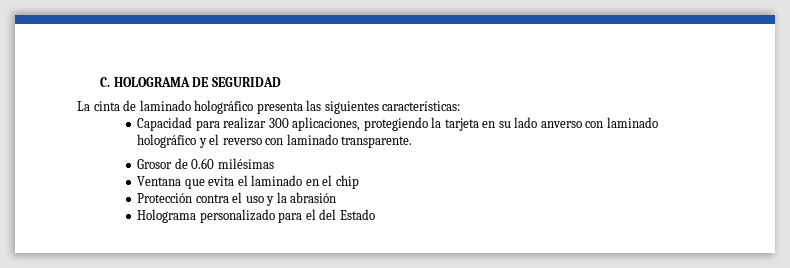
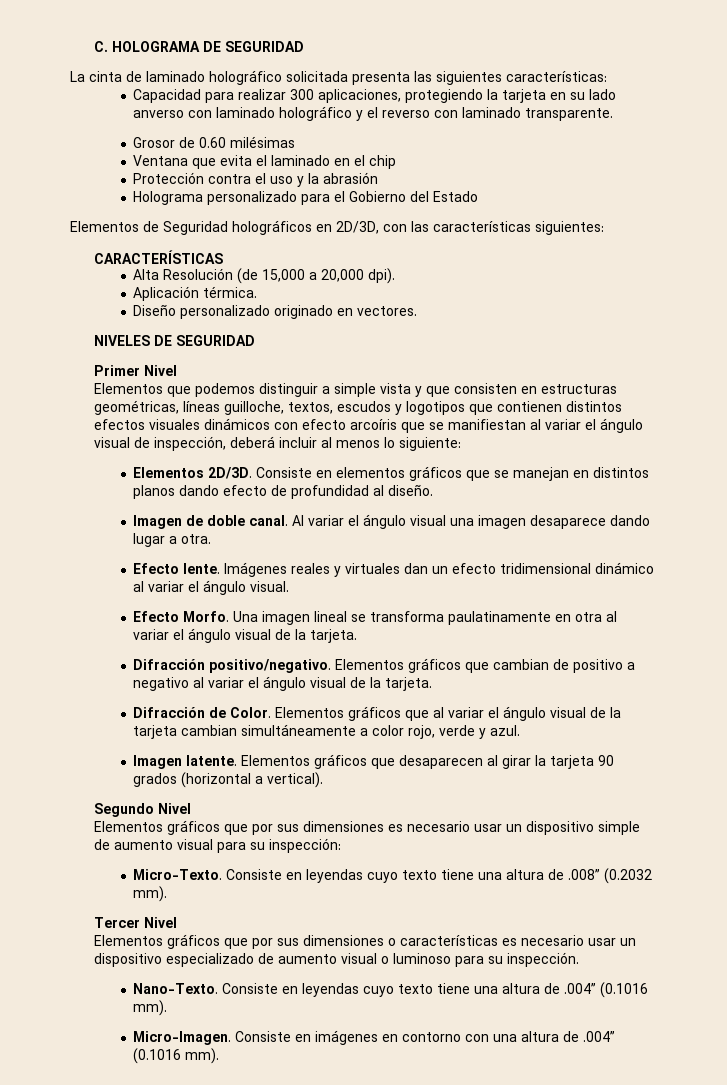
- La cinta de laminado holográfico presenta las siguientes características:
+ La cinta de laminado holográfico solicitada presenta las siguientes características:
- Holograma personalizado para el del Estado
+ Holograma personalizado para el Gobierno del Estado
+ Elementos de Seguridad holográficos en 2D/3D, con las características siguientes:
+ CARACTERÍSTICAS
+ Alta Resolución (de 15,000 a 20,000 dpi).
+ Aplicación térmica.
+ Diseño personalizado originado en vectores.
+ NIVELES DE SEGURIDAD
+ Primer Nivel
+ Elementos que podemos distinguir a simple vista y que consisten en estructuras geométricas, líneas guilloche, textos, escudos y logotipos que contienen distintos efectos visuales dinámicos con efecto arcoíris que se manifiestan al variar el ángulo visual de inspección, deberá incluir al menos lo siguiente:
+ Elementos 2D/3D. Consiste en elementos gráficos que se manejan en distintos planos dando efecto de profundidad al diseño.
+ Imagen de doble canal. Al variar el ángulo visual una imagen desaparece dando lugar a otra.
+ Efecto lente. Imágenes reales y virtuales dan un efecto tridimensional dinámico al variar el ángulo visual.
+ Efecto Morfo. Una imagen lineal se transforma paulatinamente en otra al variar el ángulo visual de la tarjeta.
+ Difracción positivo/negativo. Elementos gráficos que cambian de positivo a negativo al variar el ángulo visual de la tarjeta.
+ Difracción de Color. Elementos gráficos que al variar el ángulo visual de la tarjeta cambian simultáneamente a color rojo, verde y azul.
+ Imagen latente. Elementos gráficos que desaparecen al girar la tarjeta 90 grados (horizontal a vertical).
+ Segundo Nivel
+ Elementos gráficos que por sus dimensiones es necesario usar un dispositivo simple de aumento visual para su inspección:
+ Micro-Texto. Consiste en leyendas cuyo texto tiene una altura de .008” (0.2032 mm).
+ Tercer Nivel
+ Elementos gráficos que por sus dimensiones o características es necesario usar un dispositivo especializado de aumento visual o luminoso para su inspección.
+ Nano-Texto. Consiste en leyendas cuyo texto tiene una altura de .004” (0.1016 mm).
+ Micro-Imagen. Consiste en imágenes en contorno con una altura de .004” (0.1016 mm).

